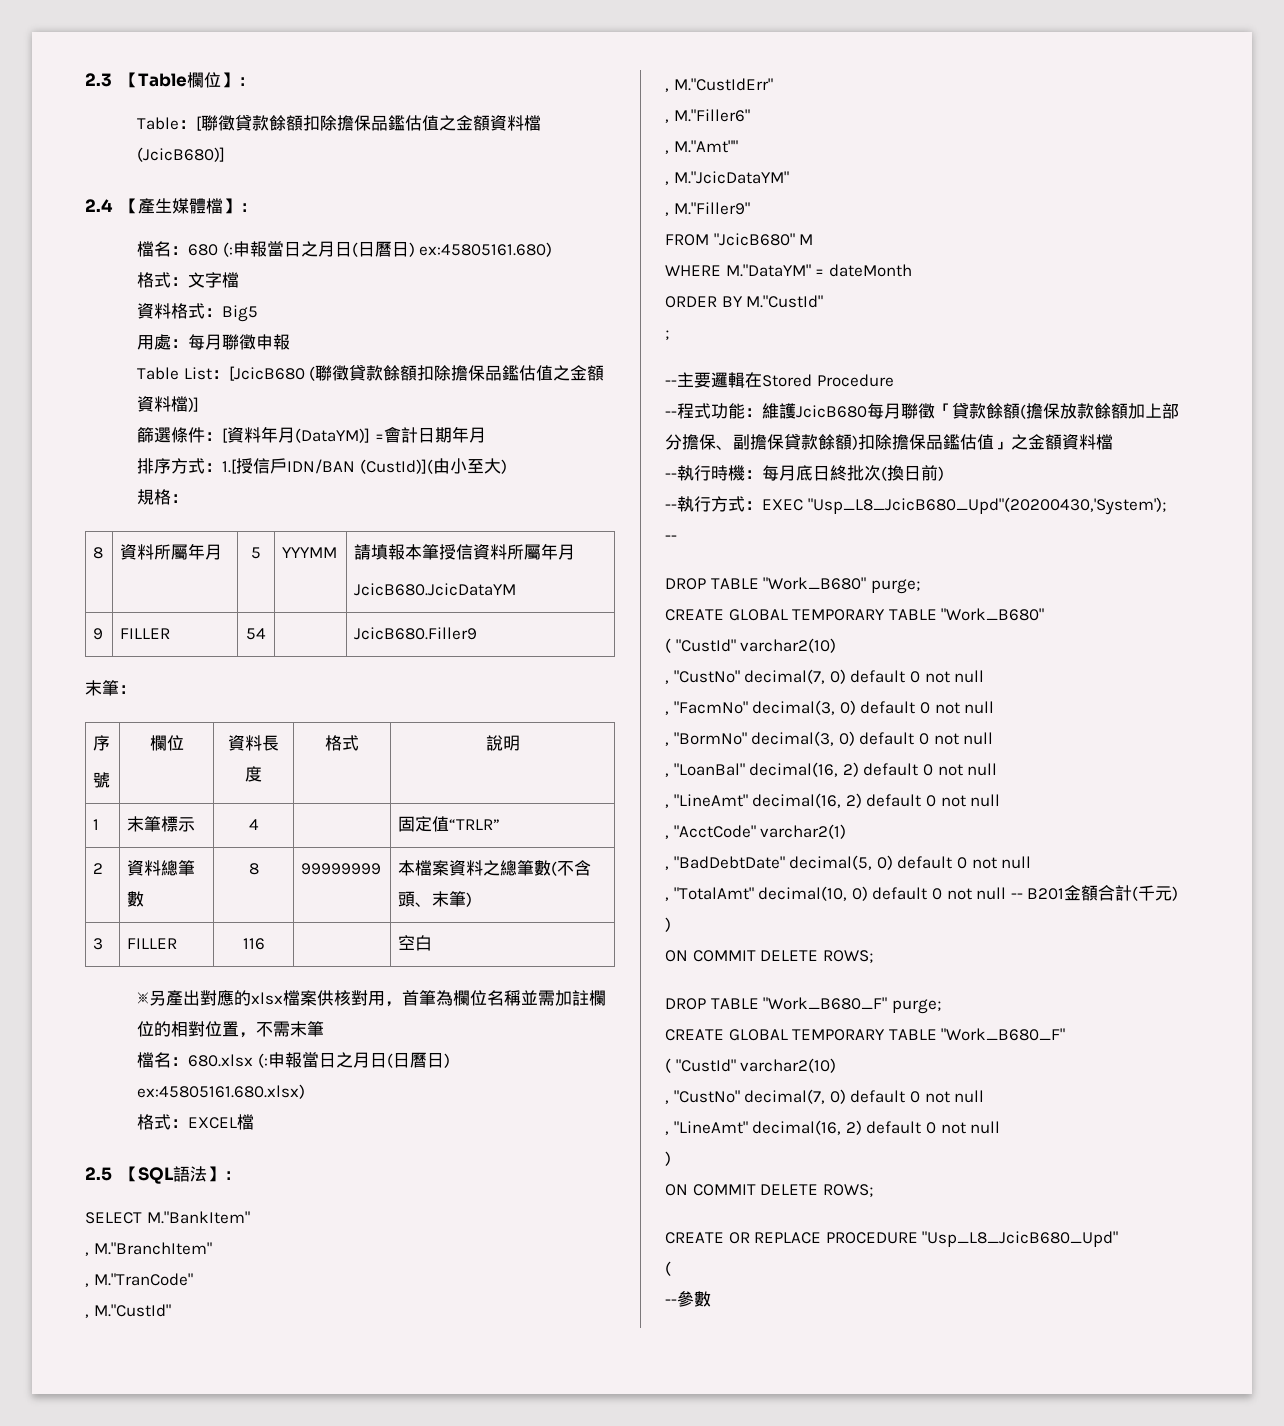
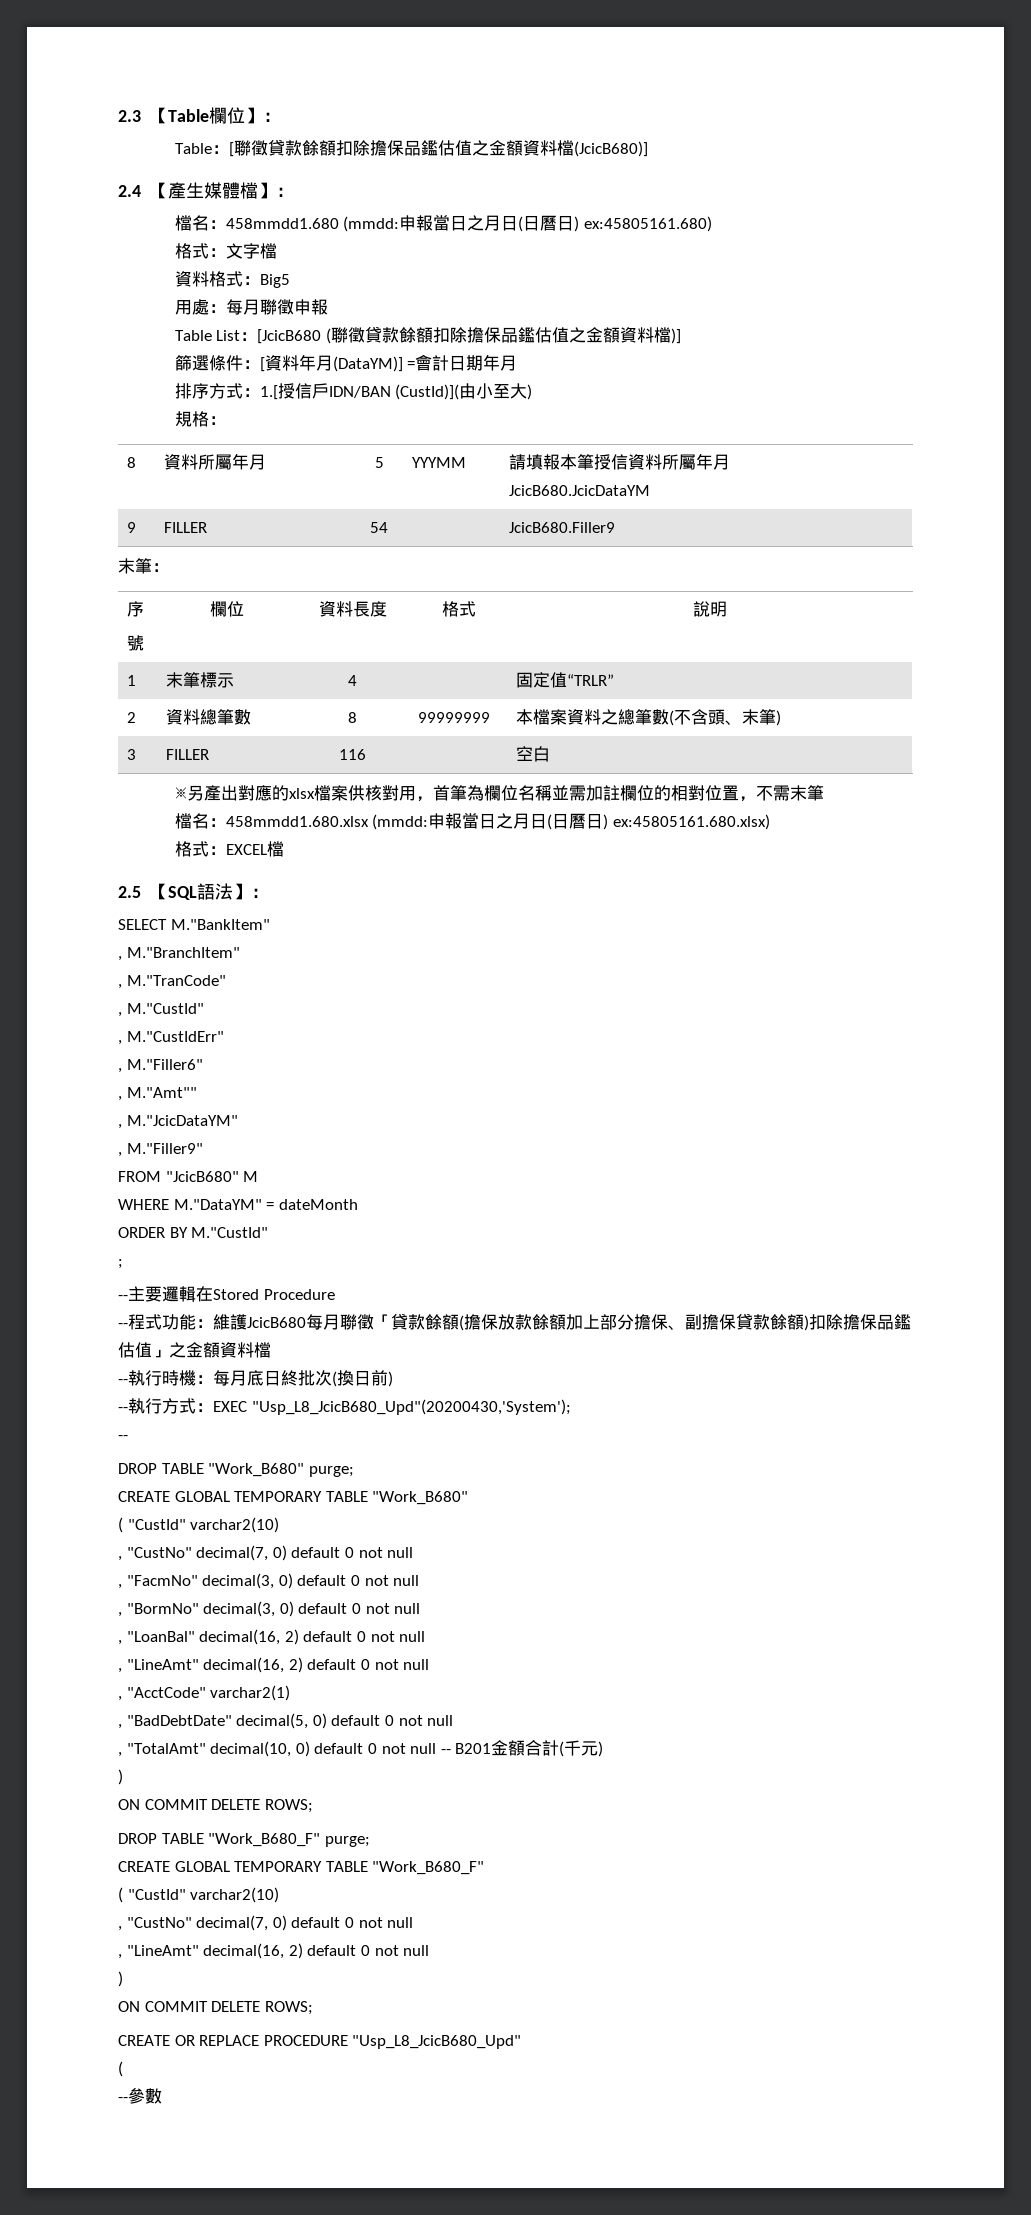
- 檔名：680 (:申報當日之月日(日曆日) ex:45805161.680)
+ 檔名：458mmdd1.680 (mmdd:申報當日之月日(日曆日) ex:45805161.680)
- 檔名：680.xlsx (:申報當日之月日(日曆日) ex:45805161.680.xlsx)
+ 檔名：458mmdd1.680.xlsx (mmdd:申報當日之月日(日曆日) ex:45805161.680.xlsx)

